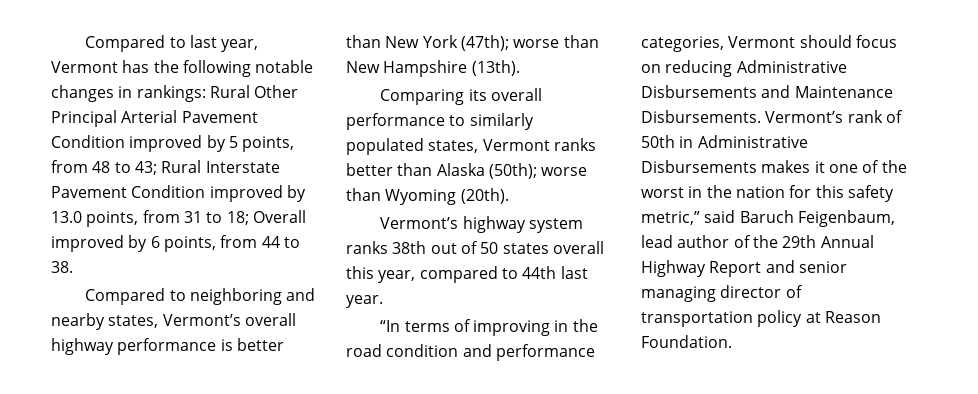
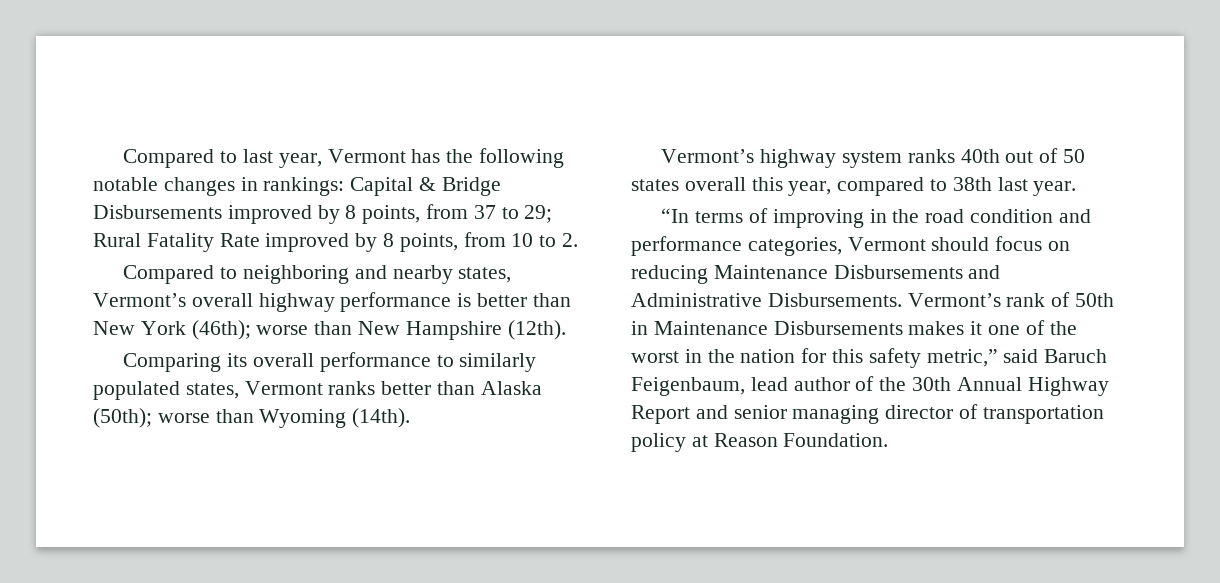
- Compared to last year, Vermont has the following notable changes in rankings: Rural Other Principal Arterial Pavement Condition improved by 5 points, from 48 to 43; Rural Interstate Pavement Condition improved by 13.0 points, from 31 to 18; Overall improved by 6 points, from 44 to 38.
+ Compared to last year, Vermont has the following notable changes in rankings: Capital & Bridge Disbursements improved by 8 points, from 37 to 29; Rural Fatality Rate improved by 8 points, from 10 to 2.
- Compared to neighboring and nearby states, Vermont’s overall highway performance is better than New York (47th); worse than New Hampshire (13th).
+ Compared to neighboring and nearby states, Vermont’s overall highway performance is better than New York (46th); worse than New Hampshire (12th).
- Comparing its overall performance to similarly populated states, Vermont ranks better than Alaska (50th); worse than Wyoming (20th).
+ Comparing its overall performance to similarly populated states, Vermont ranks better than Alaska (50th); worse than Wyoming (14th).
- Vermont’s highway system ranks 38th out of 50 states overall this year, compared to 44th last year.
+ Vermont’s highway system ranks 40th out of 50 states overall this year, compared to 38th last year.
- “In terms of improving in the road condition and performance categories, Vermont should focus on reducing Administrative Disbursements and Maintenance Disbursements.
+ “In terms of improving in the road condition and performance categories, Vermont should focus on reducing Maintenance Disbursements and Administrative Disbursements.
- Vermont’s rank of 50th in Administrative Disbursements makes it one of the worst in the nation for this safety metric,” said Baruch Feigenbaum, lead author of the 29th Annual Highway Report and senior managing director of transportation policy at Reason Foundation.
+ Vermont’s rank of 50th in Maintenance Disbursements makes it one of the worst in the nation for this safety metric,” said Baruch Feigenbaum, lead author of the 30th Annual Highway Report and senior managing director of transportation policy at Reason Foundation.

